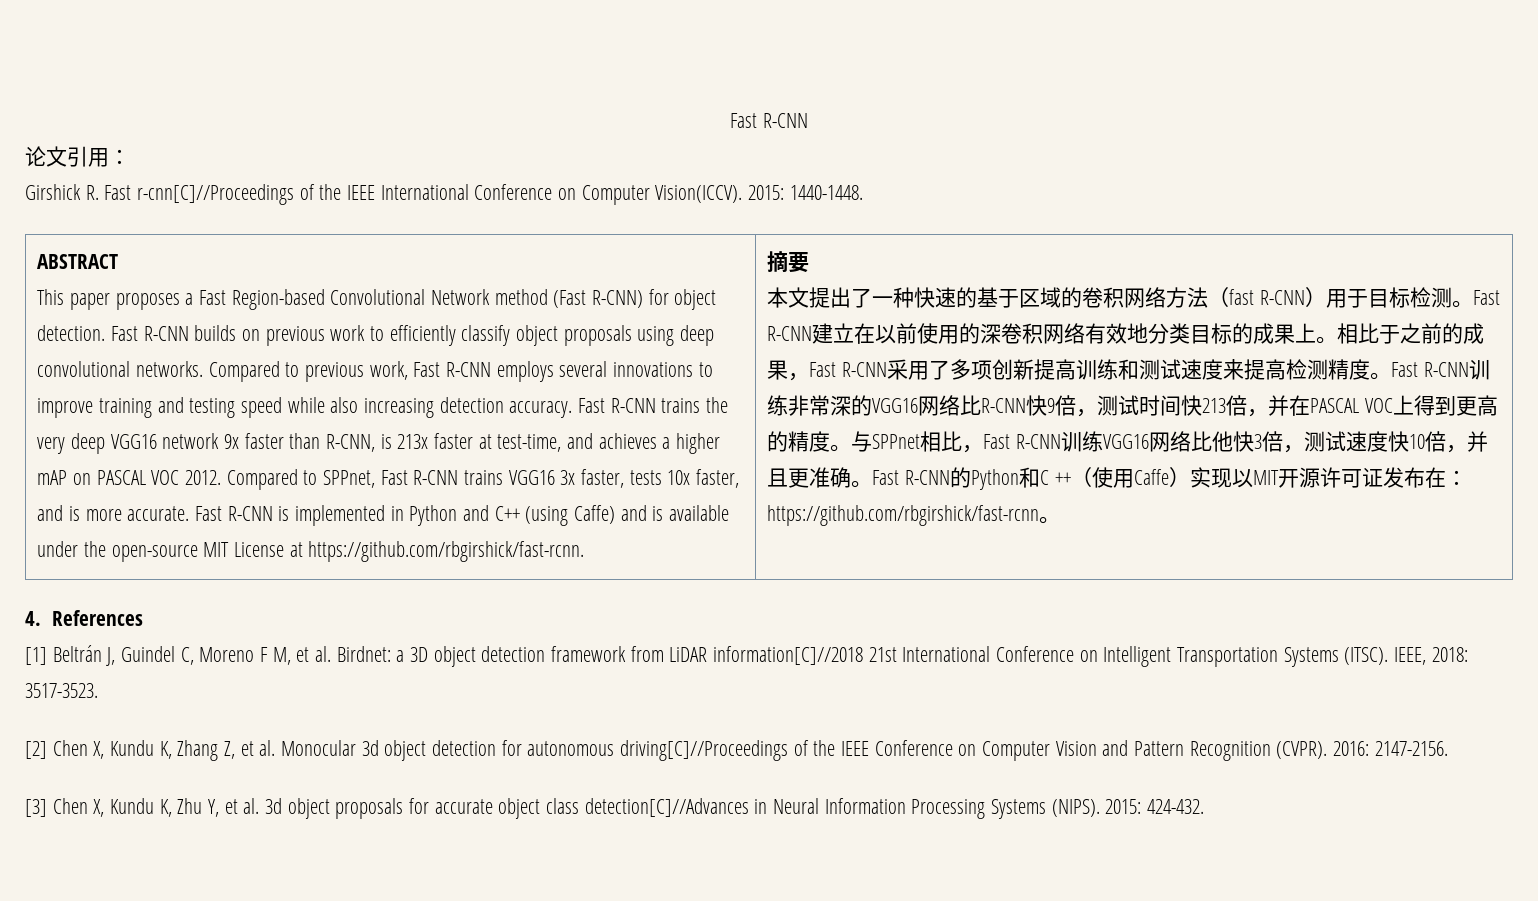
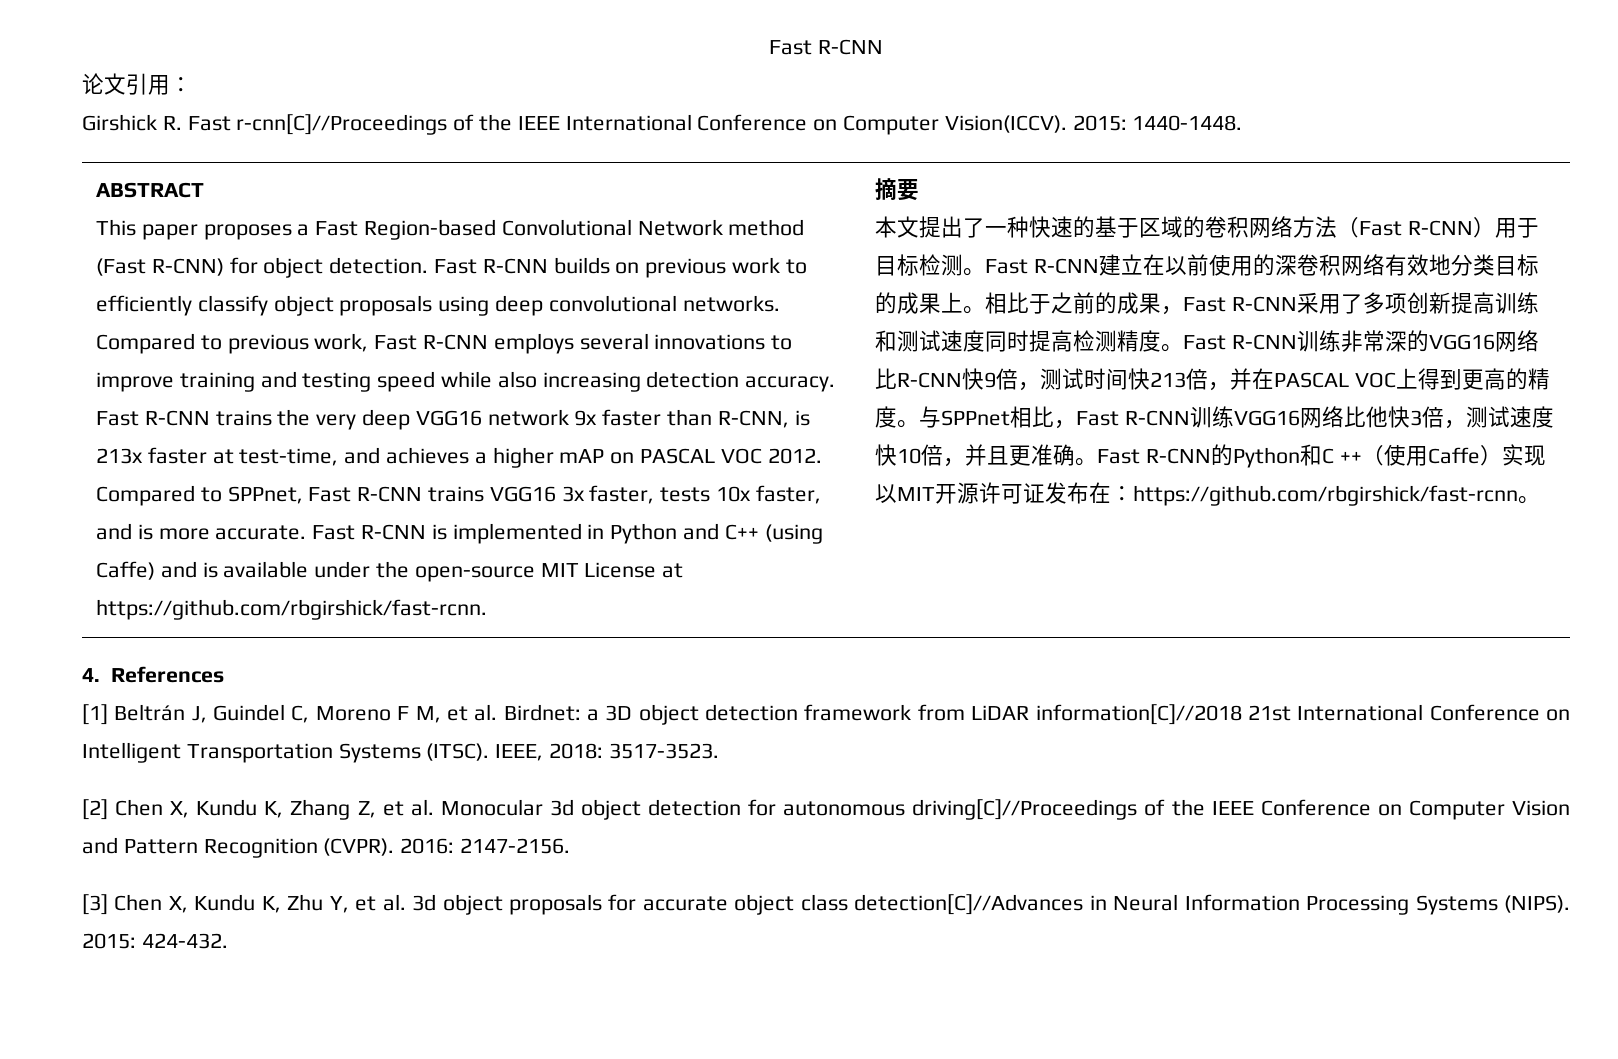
- 本文提出了一种快速的基于区域的卷积网络方法（fast R-CNN）用于目标检测。
+ 本文提出了一种快速的基于区域的卷积网络方法（Fast R-CNN）用于目标检测。
- 相比于之前的成果，Fast R-CNN采用了多项创新提高训练和测试速度来提高检测精度。
+ 相比于之前的成果，Fast R-CNN采用了多项创新提高训练和测试速度同时提高检测精度。

